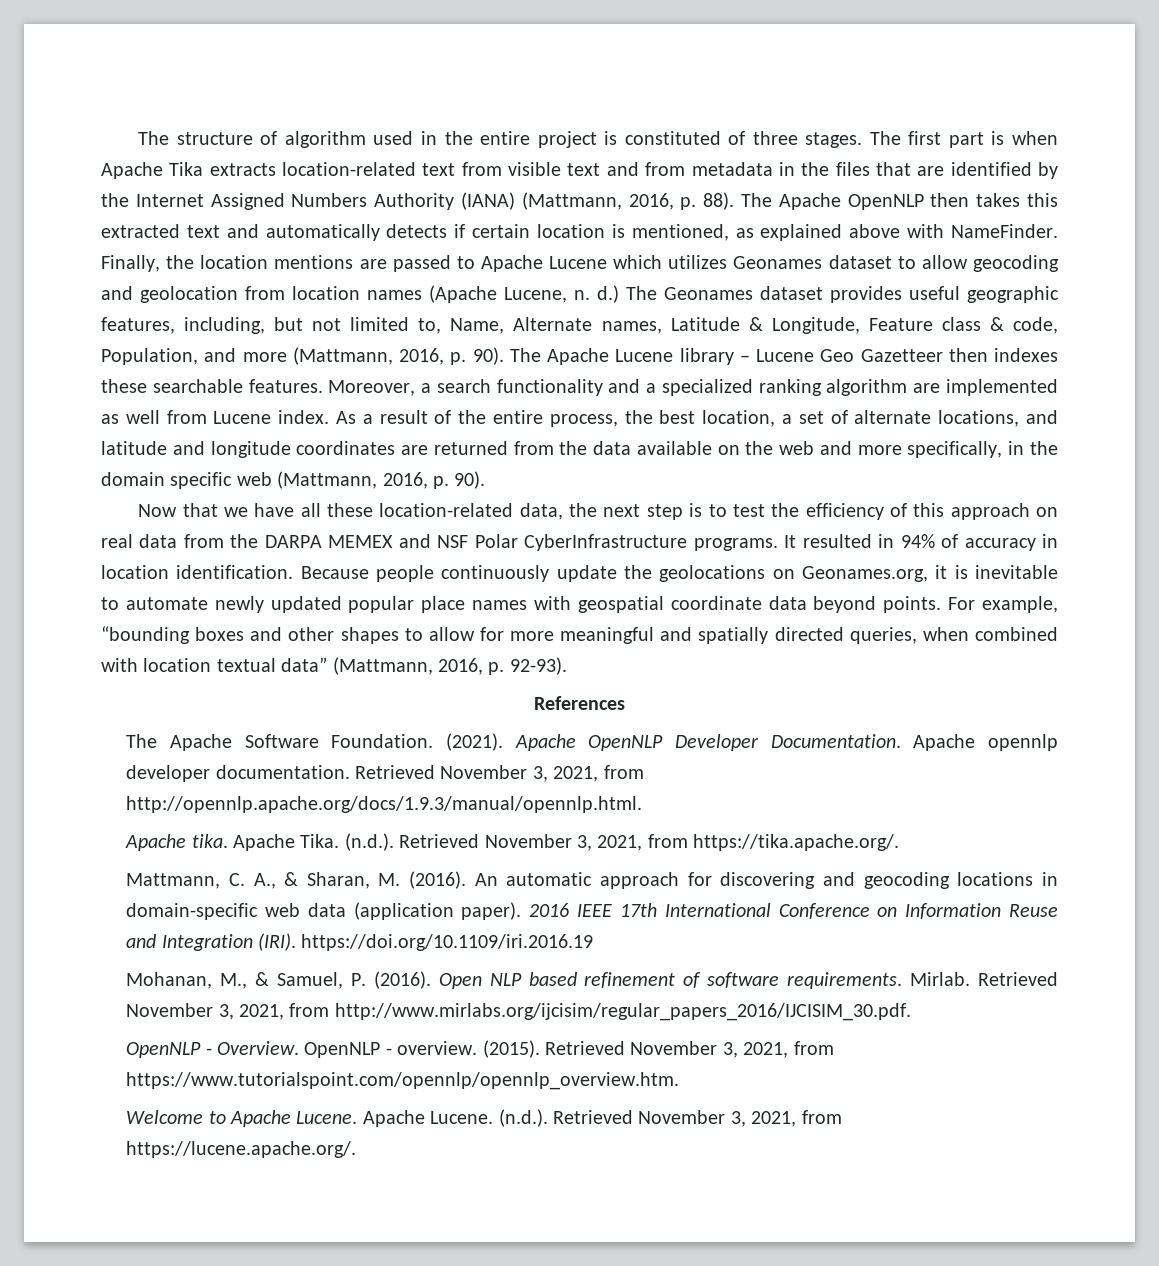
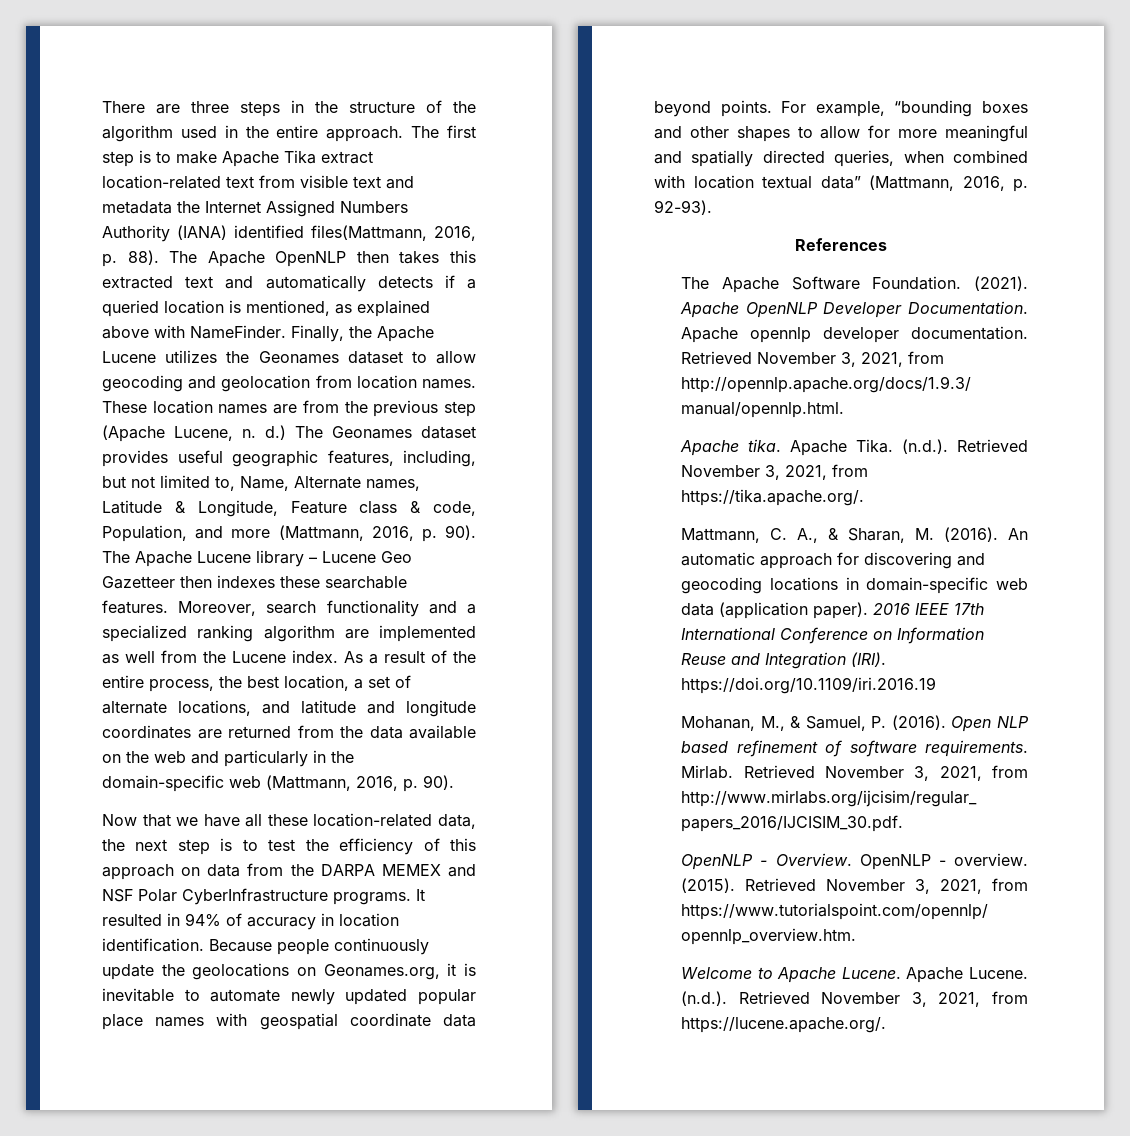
- The structure of algorithm used in the entire project is constituted of three stages. The first part is when Apache Tika extracts location-related text from visible text and from metadata in the files that are identified by the Internet Assigned Numbers Authority (IANA) (Mattmann, 2016, p. 88).
+ There are three steps in the structure of the algorithm used in the entire approach. The first step is to make Apache Tika extract location-related text from visible text and metadata the Internet Assigned Numbers Authority (IANA) identified files(Mattmann, 2016, p. 88).
- The Apache OpenNLP then takes this extracted text and automatically detects if certain location is mentioned, as explained above with NameFinder.
+ The Apache OpenNLP then takes this extracted text and automatically detects if a queried location is mentioned, as explained above with NameFinder.
- Finally, the location mentions are passed to Apache Lucene which utilizes Geonames dataset to allow geocoding and geolocation from location names (Apache Lucene, n. d.)
+ Finally, the Apache Lucene utilizes the Geonames dataset to allow geocoding and geolocation from location names. These location names are from the previous step (Apache Lucene, n. d.)
- Moreover, a search functionality and a specialized ranking algorithm are implemented as well from Lucene index.
+ Moreover, search functionality and a specialized ranking algorithm are implemented as well from the Lucene index.
- As a result of the entire process, the best location, a set of alternate locations, and latitude and longitude coordinates are returned from the data available on the web and more specifically, in the domain specific web (Mattmann, 2016, p. 90).
+ As a result of the entire process, the best location, a set of alternate locations, and latitude and longitude coordinates are returned from the data available on the web and particularly in the domain-specific web (Mattmann, 2016, p. 90).
- Now that we have all these location-related data, the next step is to test the efficiency of this approach on real data from the DARPA MEMEX and NSF Polar CyberInfrastructure programs.
+ Now that we have all these location-related data, the next step is to test the efficiency of this approach on data from the DARPA MEMEX and NSF Polar CyberInfrastructure programs.

